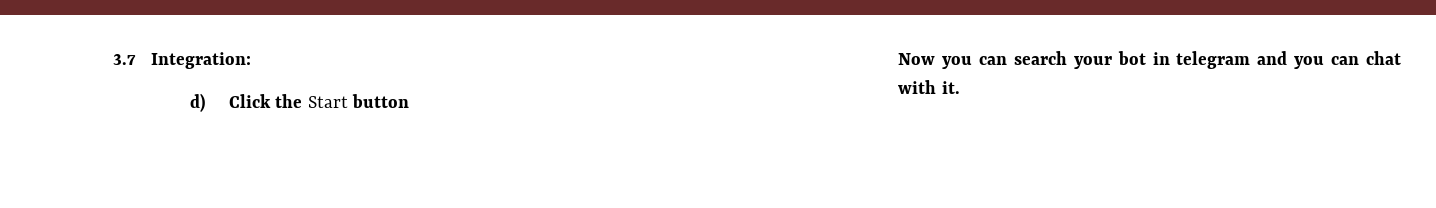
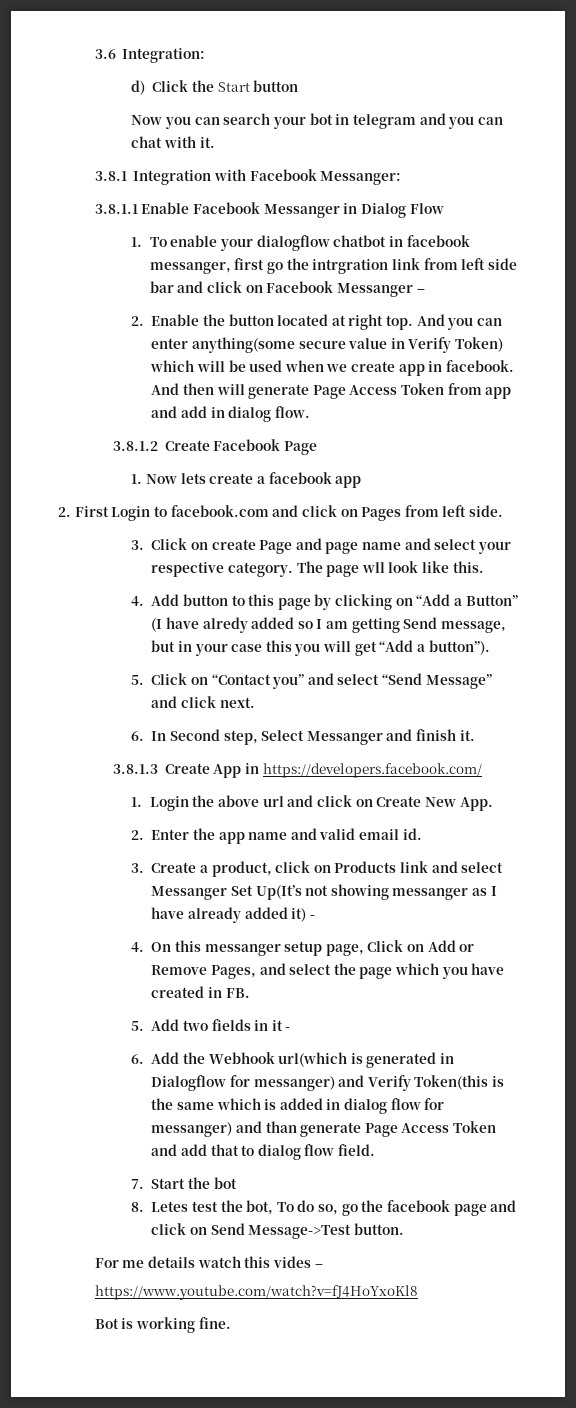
- 3.7 Integration:
+ 3.6 Integration:
+ 3.8.1 Integration with Facebook Messanger:
+ 3.8.1.1 Enable Facebook Messanger in Dialog Flow
+ 1. To enable your dialogflow chatbot in facebook messanger, first go the intrgration link from left side bar and click on Facebook Messanger –
+ 2. Enable the button located at right top. And you can enter anything(some secure value in Verify Token) which will be used when we create app in facebook. And then will generate Page Access Token from app and add in dialog flow.
+ 3.8.1.2 Create Facebook Page
+ 1. Now lets create a facebook app
+ 2. First Login to facebook.com and click on Pages from left side.
+ 3. Click on create Page and page name and select your respective category. The page wll look like this.
+ 4. Add button to this page by clicking on “Add a Button” (I have alredy added so I am getting Send message, but in your case this you will get “Add a button”).
+ 5. Click on “Contact you” and select “Send Message” and click next.
+ 6. In Second step, Select Messanger and finish it.
+ 3.8.1.3 Create App in https://developers.facebook.com/
+ 1. Login the above url and click on Create New App.
+ 2. Enter the app name and valid email id.
+ 3. Create a product, click on Products link and select Messanger Set Up(It’s not showing messanger as I have already added it) -
+ 4. On this messanger setup page, Click on Add or Remove Pages, and select the page which you have created in FB.
+ 5. Add two fields in it -
+ 6. Add the Webhook url(which is generated in Dialogflow for messanger) and Verify Token(this is the same which is added in dialog flow for messanger) and than generate Page Access Token and add that to dialog flow field.
+ 7. Start the bot
+ 8. Letes test the bot, To do so, go the facebook page and click on Send Message->Test button.
+ For me details watch this vides –
+ https://www.youtube.com/watch?v=fJ4HoYxoKl8
+ Bot is working fine.

